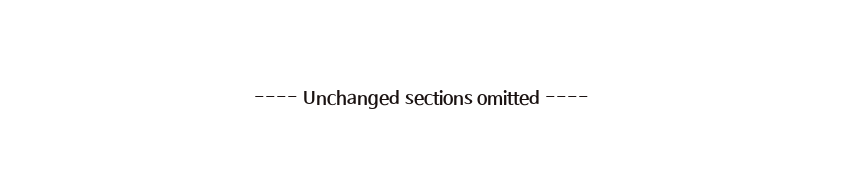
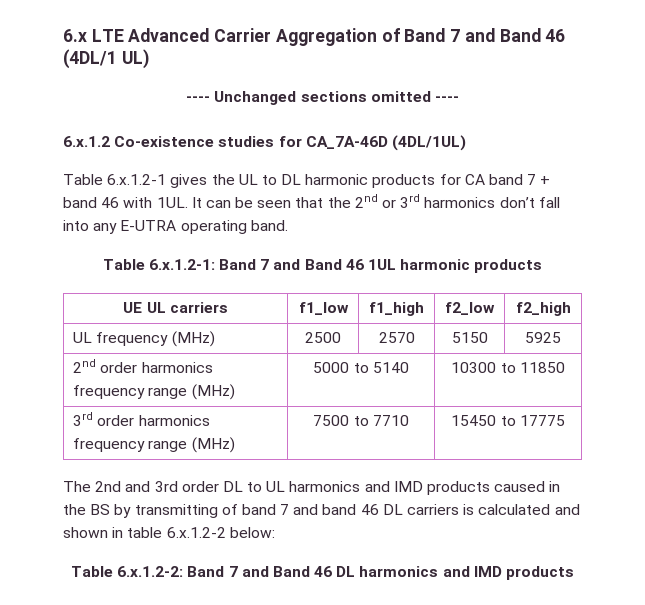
+ 6.x LTE Advanced Carrier Aggregation of Band 7 and Band 46 (4DL/1 UL)
+ 6.x.1.2 Co-existence studies for CA_7A-46D (4DL/1UL)
+ Table 6.x.1.2-1 gives the UL to DL harmonic products for CA band 7 + band 46 with 1UL. It can be seen that the 2nd or 3rd harmonics don’t fall into any E-UTRA operating band.
+ Table 6.x.1.2-1: Band 7 and Band 46 1UL harmonic products
+ UE UL carriers | f1_low | f1_high | f2_low | f2_high
+ UL frequency (MHz) | 2500 | 2570 | 5150 | 5925
+ 2nd order harmonics frequency range (MHz) | 5000 to 5140 | 10300 to 11850
+ 3rd order harmonics frequency range (MHz) | 7500 to 7710 | 15450 to 17775
+ The 2nd and 3rd order DL to UL harmonics and IMD products caused in the BS by transmitting of band 7 and band 46 DL carriers is calculated and shown in table 6.x.1.2-2 below:
+ Table 6.x.1.2-2: Band 7 and Band 46 DL harmonics and IMD products

